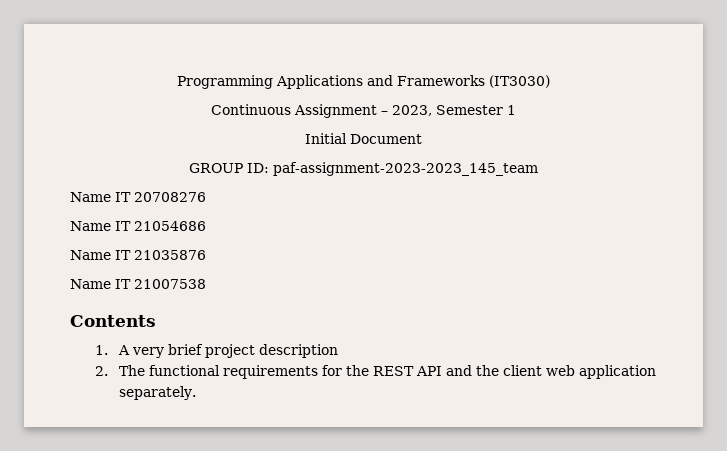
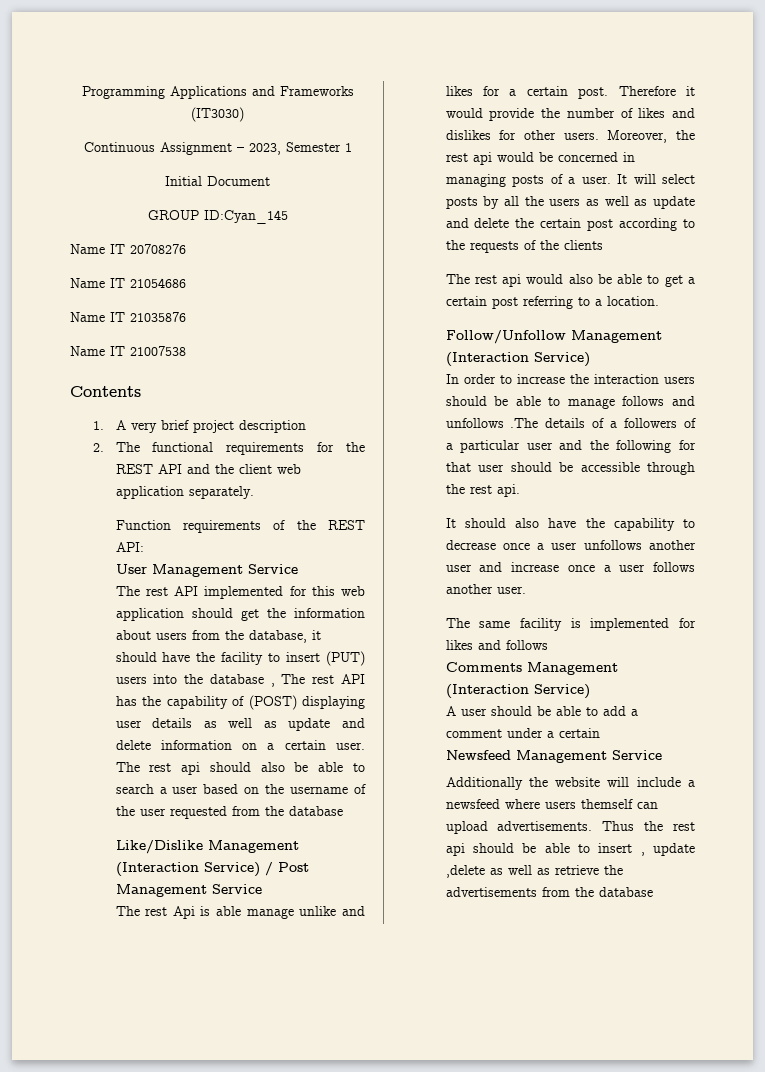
- GROUP ID: paf-assignment-2023-2023_145_team
+ GROUP ID:Cyan_145
+ Function requirements of the REST API:
+ User Management Service
+ The rest API implemented for this web application should get the information about users from the database, it should have the facility to insert (PUT) users into the database , The rest API has the capability of (POST) displaying user details as well as update and delete information on a certain user. The rest api should also be able to search a user based on the username of the user requested from the database
+ Like/Dislike Management (Interaction Service) / Post Management Service
+ The rest Api is able manage unlike and likes for a certain post. Therefore it would provide the number of likes and dislikes for other users. Moreover, the rest api would be concerned in managing posts of a user. It will select posts by all the users as well as update and delete the certain post according to the requests of the clients
+ The rest api would also be able to get a certain post referring to a location.
+ Follow/Unfollow Management (Interaction Service)
+ In order to increase the interaction users should be able to manage follows and unfollows .The details of a followers of a particular user and the following for that user should be accessible through the rest api.
+ It should also have the capability to decrease once a user unfollows another user and increase once a user follows another user.
+ The same facility is implemented for likes and follows
+ Comments Management (Interaction Service)
+ A user should be able to add a comment under a certain
+ Newsfeed Management Service
+ Additionally the website will include a newsfeed where users themself can upload advertisements. Thus the rest api should be able to insert , update ,delete as well as retrieve the advertisements from the database

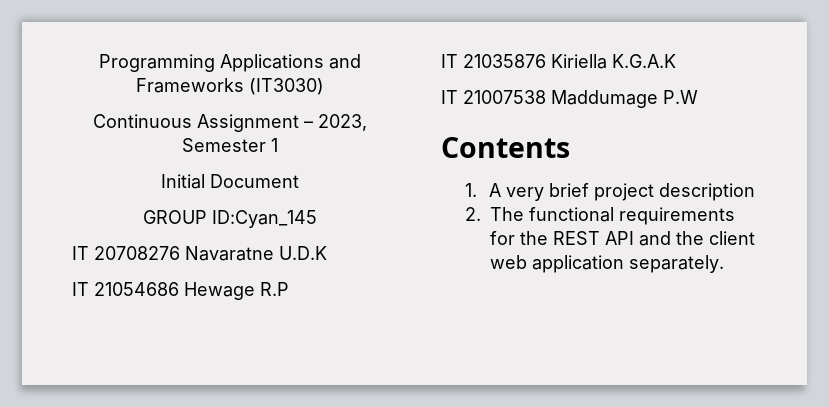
- Name IT 20708276
- Name IT 21054686
- Name IT 21035876
- Name IT 21007538
+ IT 20708276 Navaratne U.D.K
+ IT 21054686 Hewage R.P
+ IT 21035876 Kiriella K.G.A.K
+ IT 21007538 Maddumage P.W
- Function requirements of the REST API:
- User Management Service
- The rest API implemented for this web application should get the information about users from the database, it should have the facility to insert (PUT) users into the database , The rest API has the capability of (POST) displaying user details as well as update and delete information on a certain user. The rest api should also be able to search a user based on the username of the user requested from the database
- Like/Dislike Management (Interaction Service) / Post Management Service
- The rest Api is able manage unlike and likes for a certain post. Therefore it would provide the number of likes and dislikes for other users. Moreover, the rest api would be concerned in managing posts of a user. It will select posts by all the users as well as update and delete the certain post according to the requests of the clients
- The rest api would also be able to get a certain post referring to a location.
- Follow/Unfollow Management (Interaction Service)
- In order to increase the interaction users should be able to manage follows and unfollows .The details of a followers of a particular user and the following for that user should be accessible through the rest api.
- It should also have the capability to decrease once a user unfollows another user and increase once a user follows another user.
- The same facility is implemented for likes and follows
- Comments Management (Interaction Service)
- A user should be able to add a comment under a certain
- Newsfeed Management Service
- Additionally the website will include a newsfeed where users themself can upload advertisements. Thus the rest api should be able to insert , update ,delete as well as retrieve the advertisements from the database

